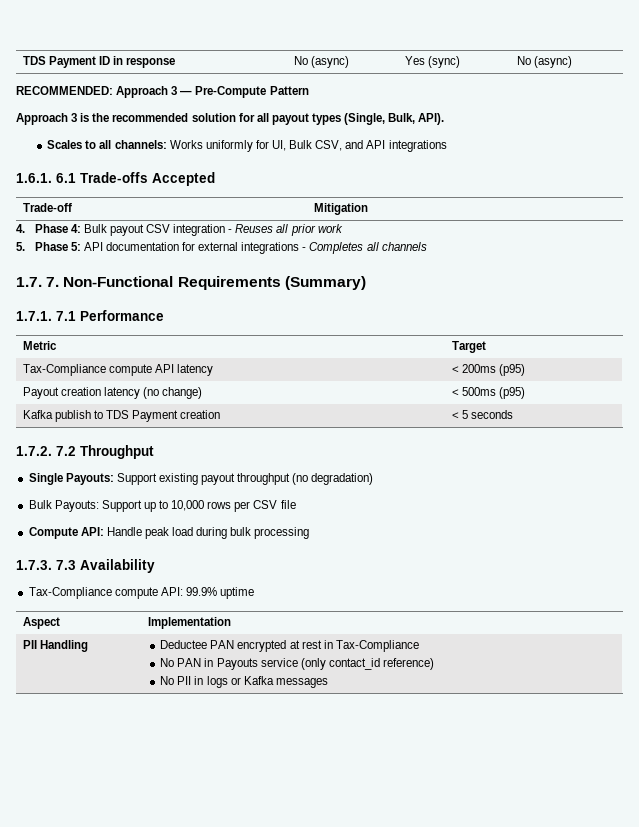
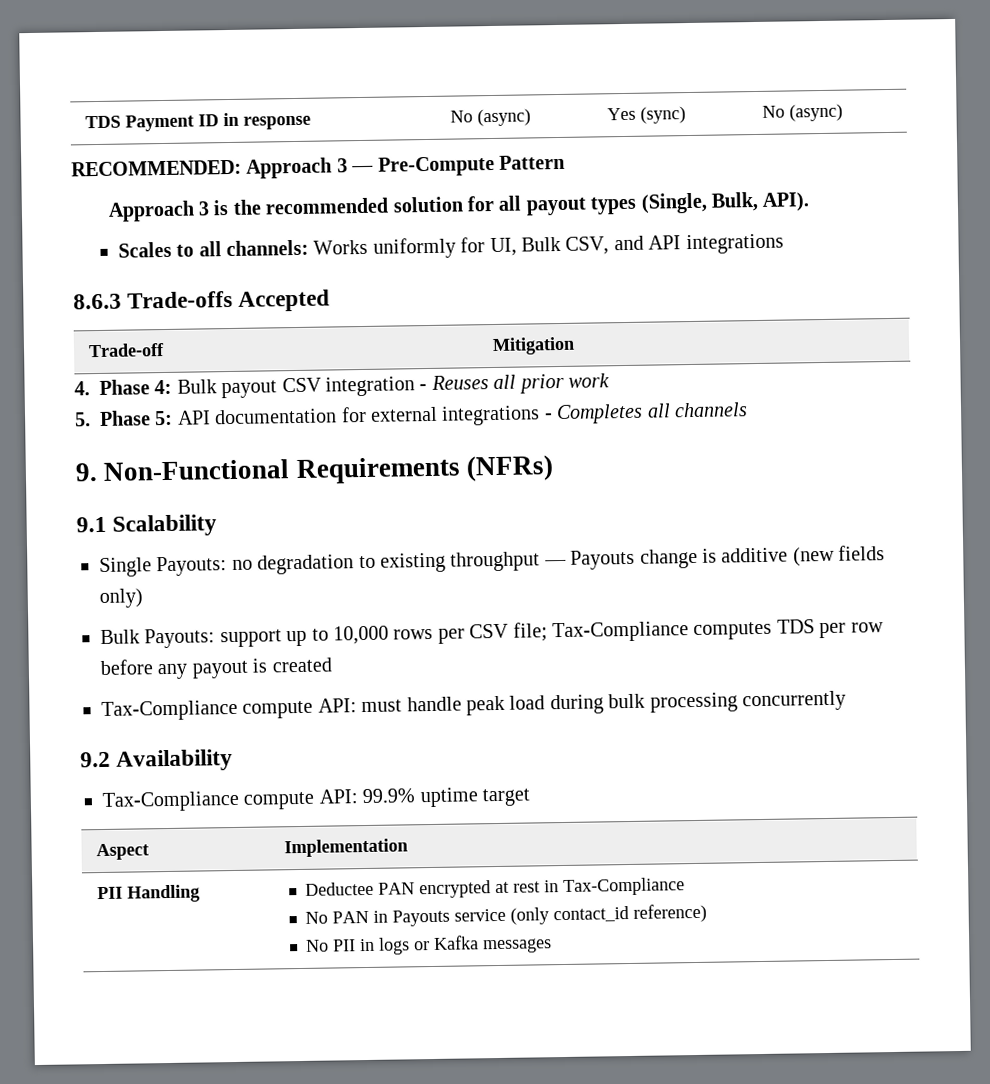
- 1.6.1. 6.1 Trade-offs Accepted
+ 8.6.3 Trade-offs Accepted
- 1.7. 7. Non-Functional Requirements (Summary)
- 1.7.1. 7.1 Performance
- Metric | Target
- Tax-Compliance compute API latency | < 200ms (p95)
- Payout creation latency (no change) | < 500ms (p95)
- Kafka publish to TDS Payment creation | < 5 seconds
- 1.7.2. 7.2 Throughput
- Single Payouts: Support existing payout throughput (no degradation)
+ 9. Non-Functional Requirements (NFRs)
+ 9.1 Scalability
+ Single Payouts: no degradation to existing throughput — Payouts change is additive (new fields only)
- Bulk Payouts: Support up to 10,000 rows per CSV file
- Compute API: Handle peak load during bulk processing
- 1.7.3. 7.3 Availability
+ Bulk Payouts: support up to 10,000 rows per CSV file; Tax-Compliance computes TDS per row before any payout is created
+ Tax-Compliance compute API: must handle peak load during bulk processing concurrently
+ 9.2 Availability
- Tax-Compliance compute API: 99.9% uptime
+ Tax-Compliance compute API: 99.9% uptime target

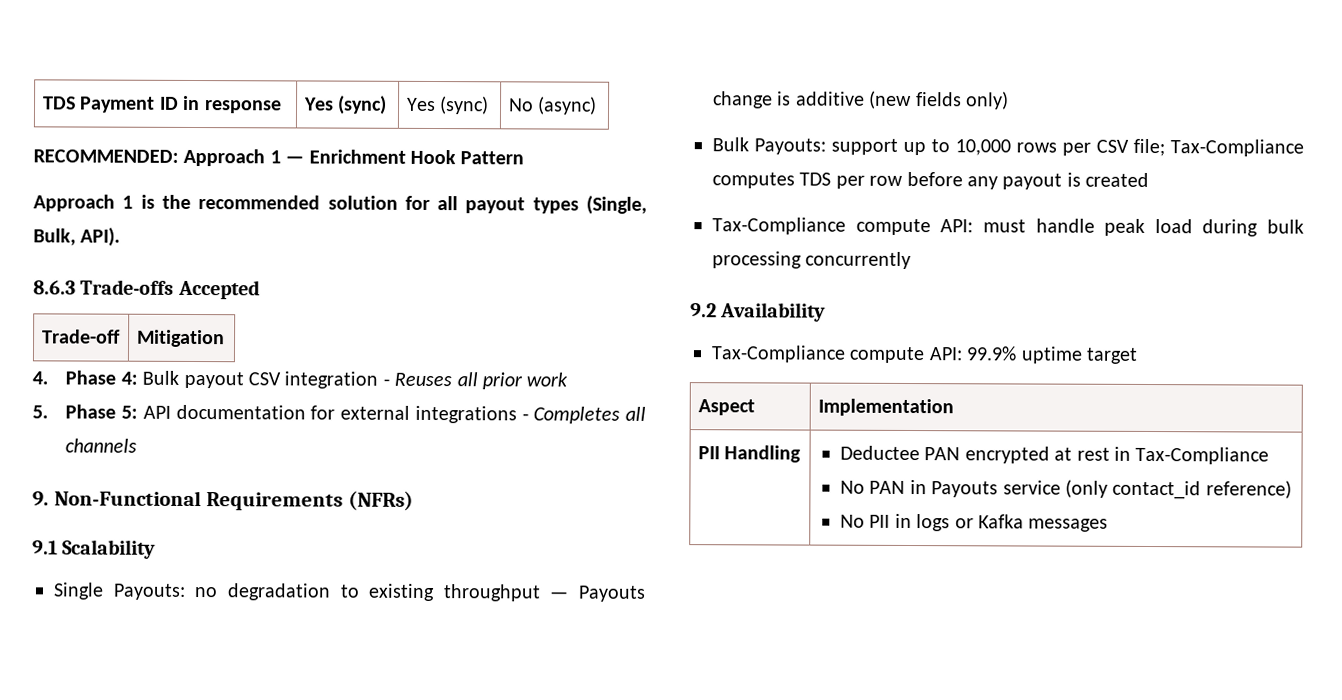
- TDS Payment ID in response | No (async) | Yes (sync) | No (async)
+ TDS Payment ID in response | Yes (sync) | Yes (sync) | No (async)
- RECOMMENDED: Approach 3 — Pre-Compute Pattern
+ RECOMMENDED: Approach 1 — Enrichment Hook Pattern
- Approach 3 is the recommended solution for all payout types (Single, Bulk, API).
+ Approach 1 is the recommended solution for all payout types (Single, Bulk, API).
- Scales to all channels: Works uniformly for UI, Bulk CSV, and API integrations

